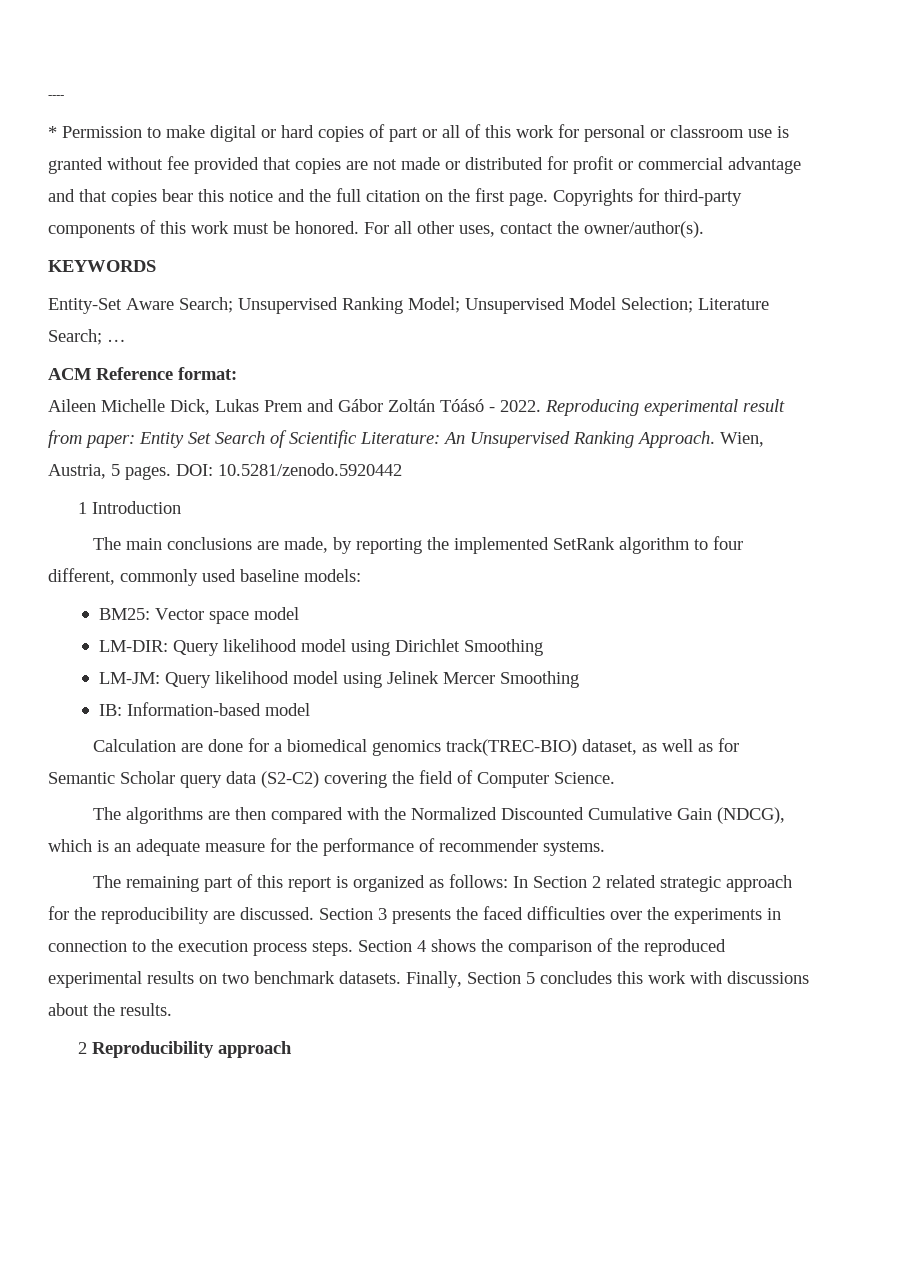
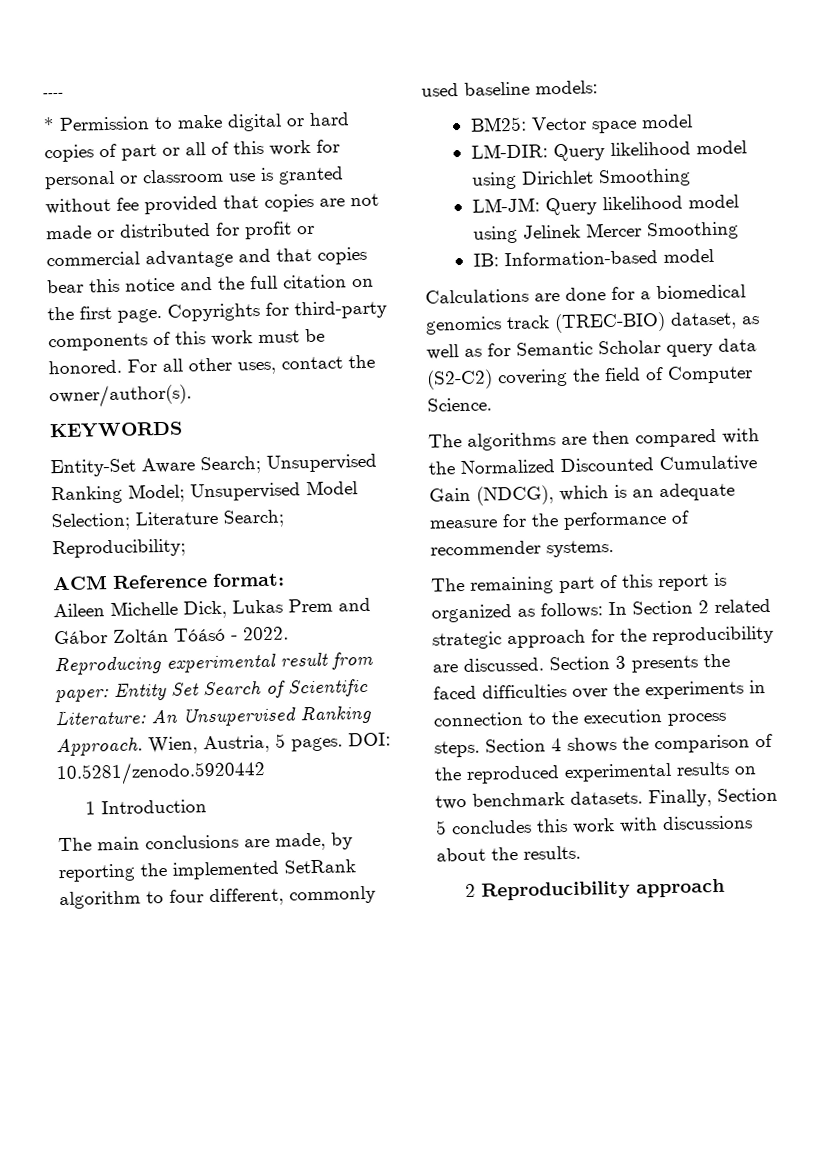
- Entity-Set Aware Search; Unsupervised Ranking Model; Unsupervised Model Selection; Literature Search; …
+ Entity-Set Aware Search; Unsupervised Ranking Model; Unsupervised Model Selection; Literature Search; Reproducibility;
- Calculation are done for a biomedical genomics track(TREC-BIO) dataset, as well as for Semantic Scholar query data (S2-C2) covering the field of Computer Science.
+ Calculations are done for a biomedical genomics track (TREC-BIO) dataset, as well as for Semantic Scholar query data (S2-C2) covering the field of Computer Science.

